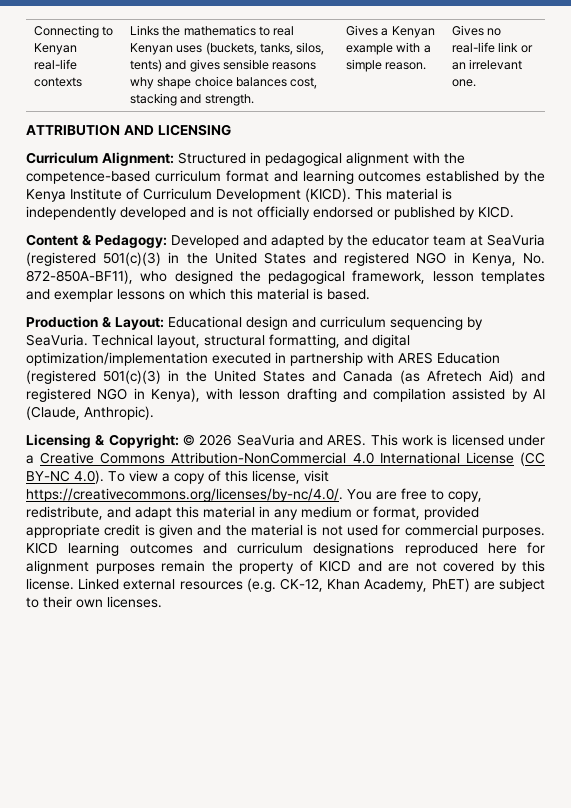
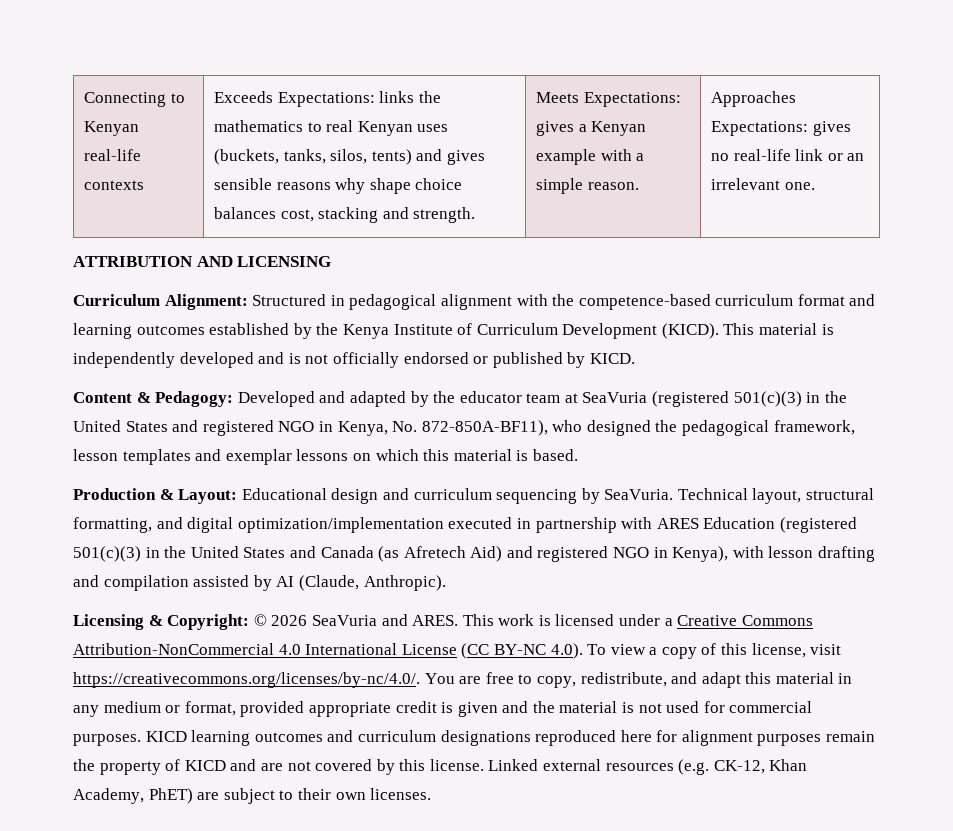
- Links the mathematics to real Kenyan uses (buckets, tanks, silos, tents) and gives sensible reasons why shape choice balances cost, stacking and strength.
+ Exceeds Expectations: links the mathematics to real Kenyan uses (buckets, tanks, silos, tents) and gives sensible reasons why shape choice balances cost, stacking and strength.
- Gives a Kenyan example with a simple reason.
+ Meets Expectations: gives a Kenyan example with a simple reason.
- Gives no real-life link or an irrelevant one.
+ Approaches Expectations: gives no real-life link or an irrelevant one.

